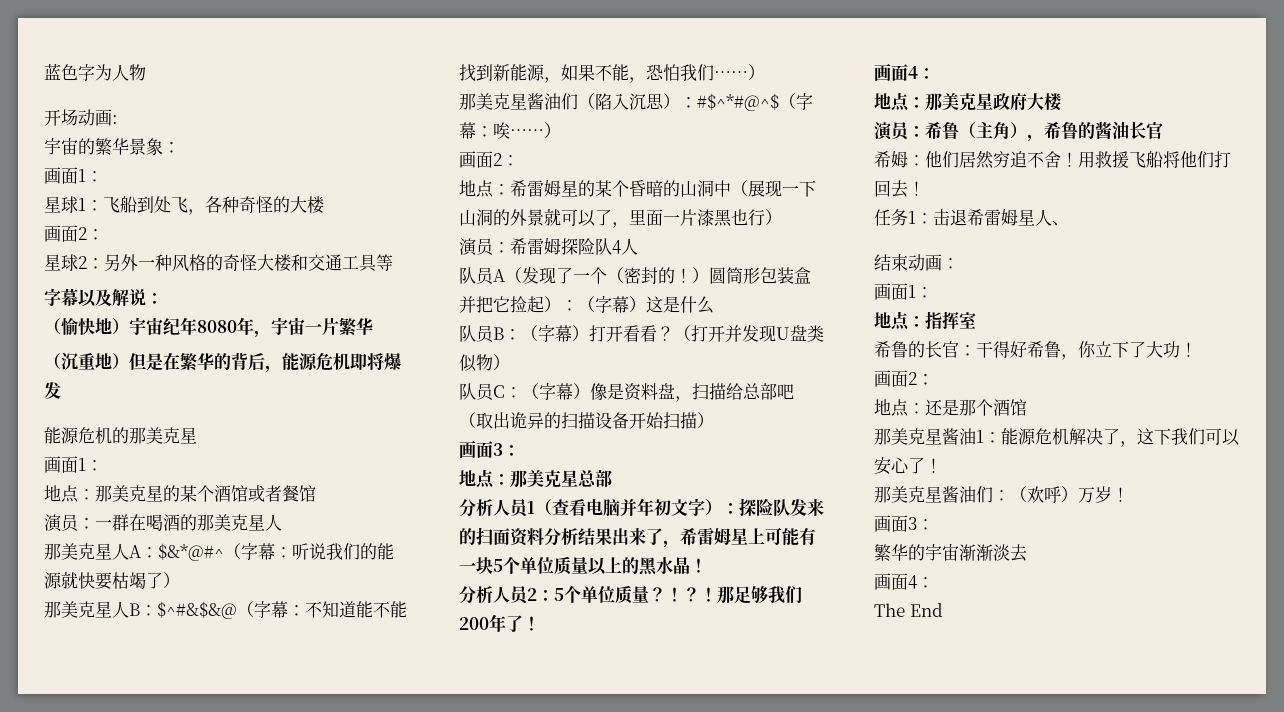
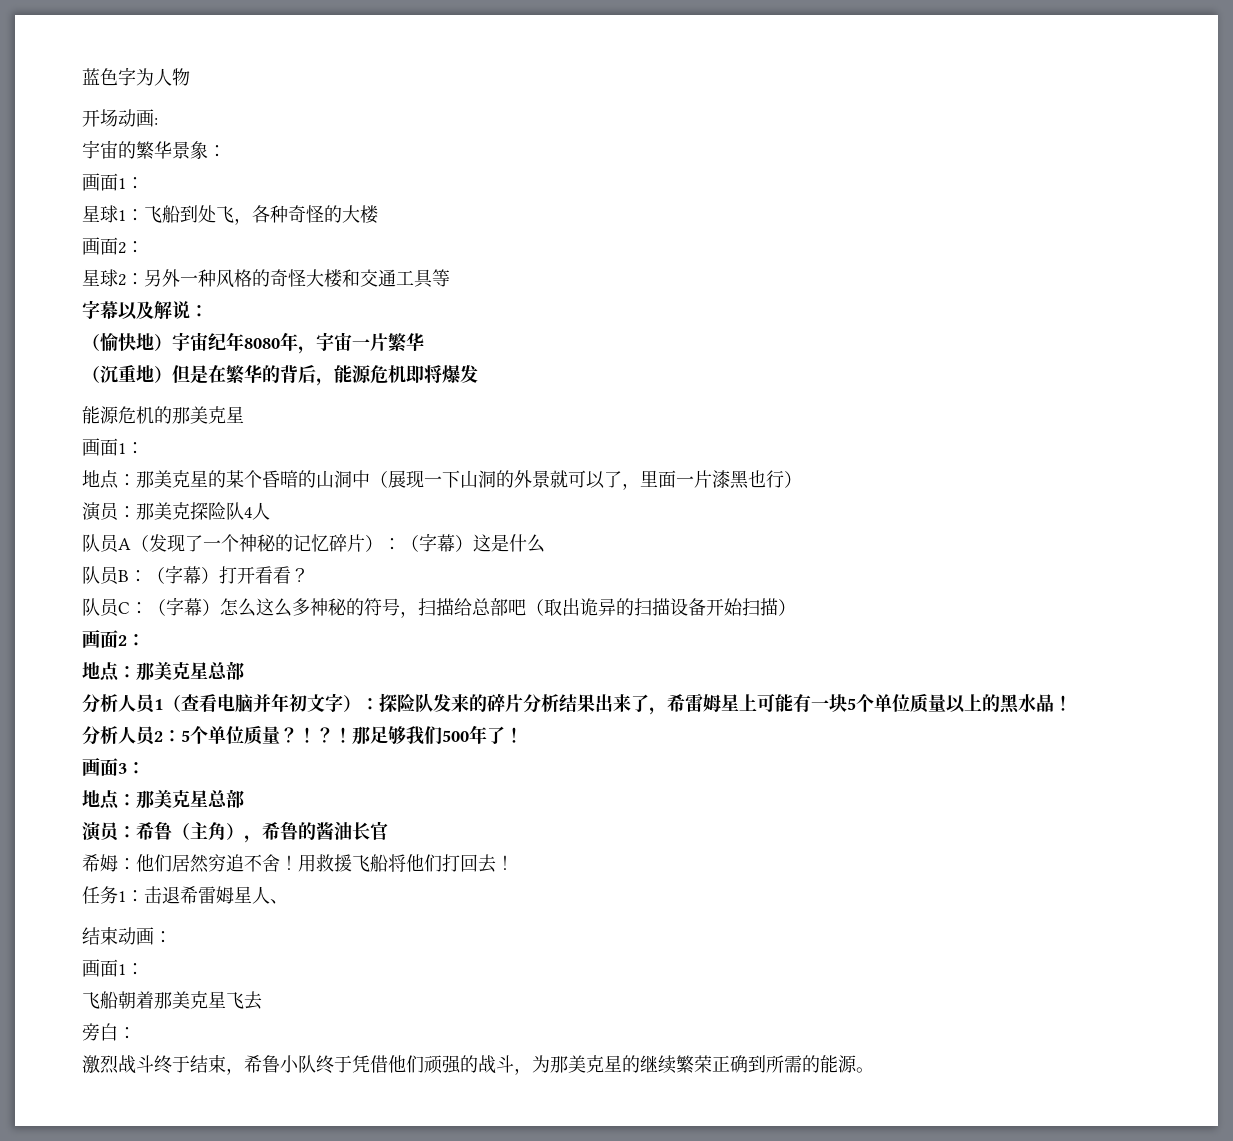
- 地点：那美克星的某个酒馆或者餐馆
- 演员：一群在喝酒的那美克星人
- 那美克星人A：$&*@#^（字幕：听说我们的能源就快要枯竭了）
- 那美克星人B：$^#&$&@（字幕：不知道能不能找到新能源，如果不能，恐怕我们……）
- 那美克星酱油们（陷入沉思）：#$^*#@^$（字幕：唉……）
- 画面2：
- 地点：希雷姆星的某个昏暗的山洞中（展现一下山洞的外景就可以了，里面一片漆黑也行）
+ 地点：那美克星的某个昏暗的山洞中（展现一下山洞的外景就可以了，里面一片漆黑也行）
- 演员：希雷姆探险队4人
+ 演员：那美克探险队4人
- 队员A（发现了一个（密封的！）圆筒形包装盒并把它捡起）：（字幕）这是什么
+ 队员A（发现了一个神秘的记忆碎片）：（字幕）这是什么
- （打开并发现U盘类似物）
- 队员C：（字幕）像是资料盘，扫描给总部吧（取出诡异的扫描设备开始扫描）
- 画面3：
+ 队员C：（字幕）怎么这么多神秘的符号，扫描给总部吧（取出诡异的扫描设备开始扫描）
+ 画面2：
- 分析人员1（查看电脑并年初文字）：探险队发来的扫面资料分析结果出来了，希雷姆星上可能有一块5个单位质量以上的黑水晶！
+ 分析人员1（查看电脑并年初文字）：探险队发来的碎片分析结果出来了，希雷姆星上可能有一块5个单位质量以上的黑水晶！
- 那足够我们200年了！
- 画面4：
- 地点：那美克星政府大楼
+ 那足够我们500年了！
+ 画面3：
+ 地点：那美克星总部
- 地点：指挥室
- 希鲁的长官：干得好希鲁，你立下了大功！
- 画面2：
- 地点：还是那个酒馆
- 那美克星酱油1：能源危机解决了，这下我们可以安心了！
- 那美克星酱油们：（欢呼）万岁！
- 画面3：
- 繁华的宇宙渐渐淡去
- 画面4：
- The End
+ 飞船朝着那美克星飞去
+ 旁白：
+ 激烈战斗终于结束，希鲁小队终于凭借他们顽强的战斗，为那美克星的继续繁荣正确到所需的能源。

